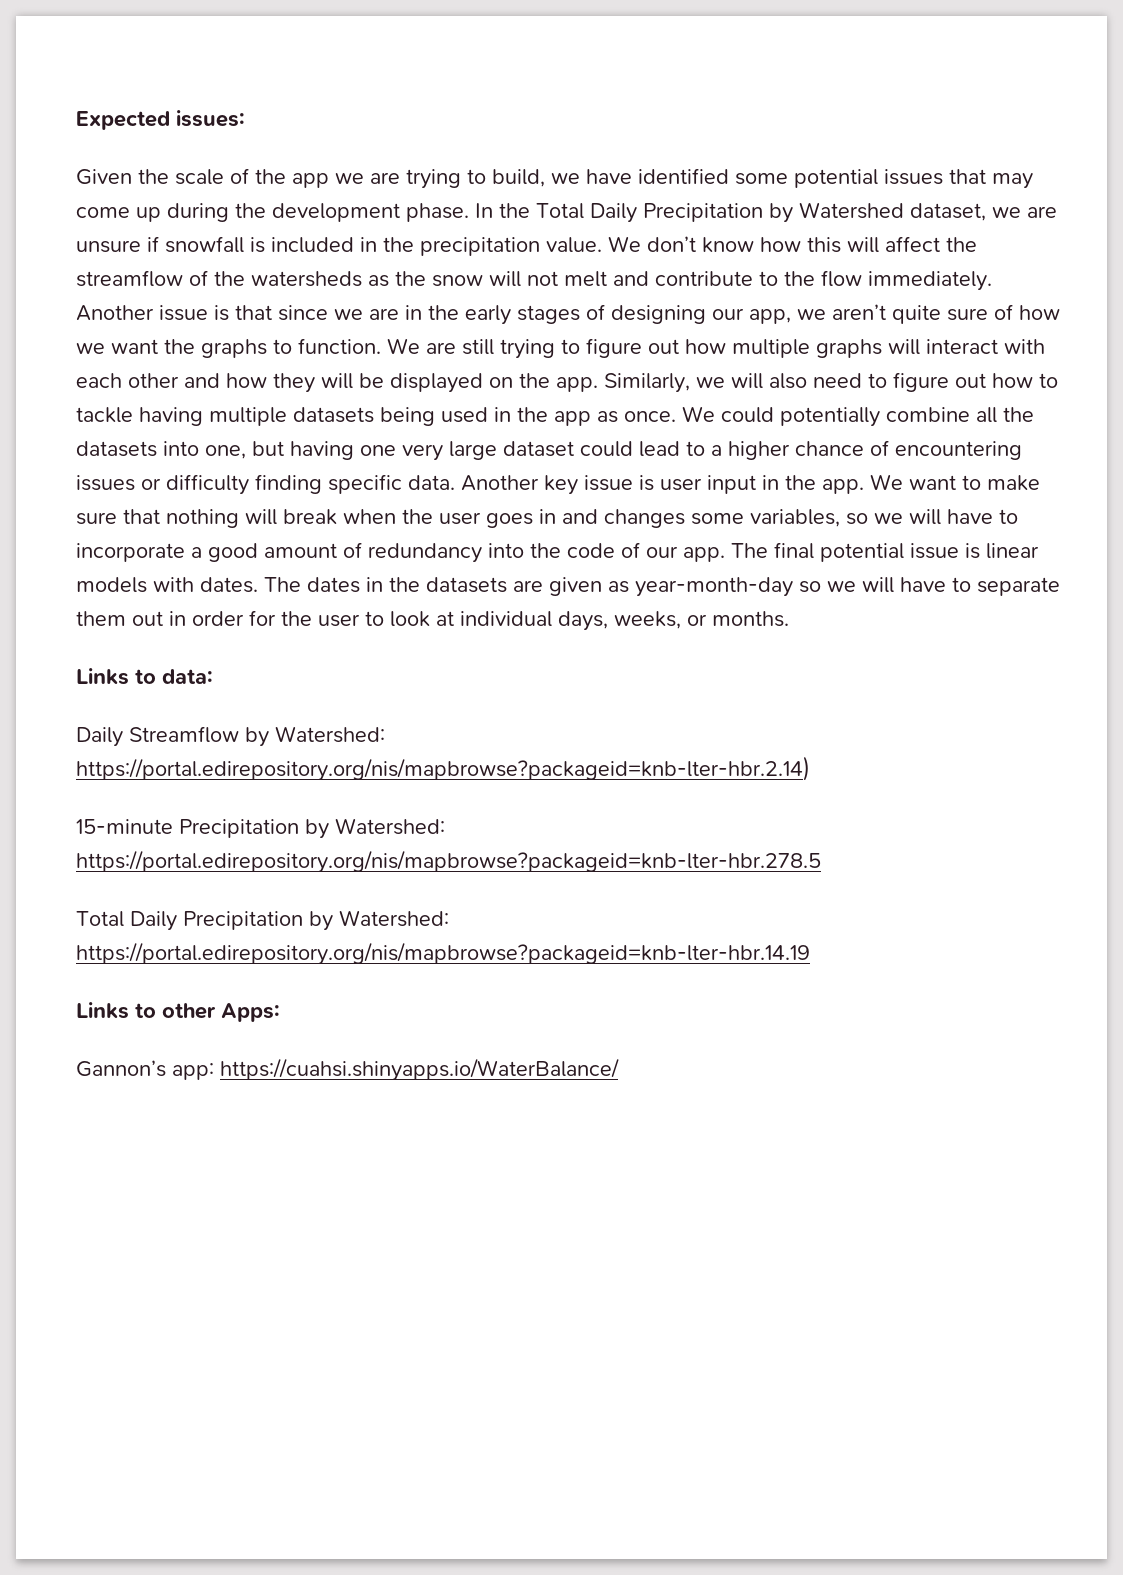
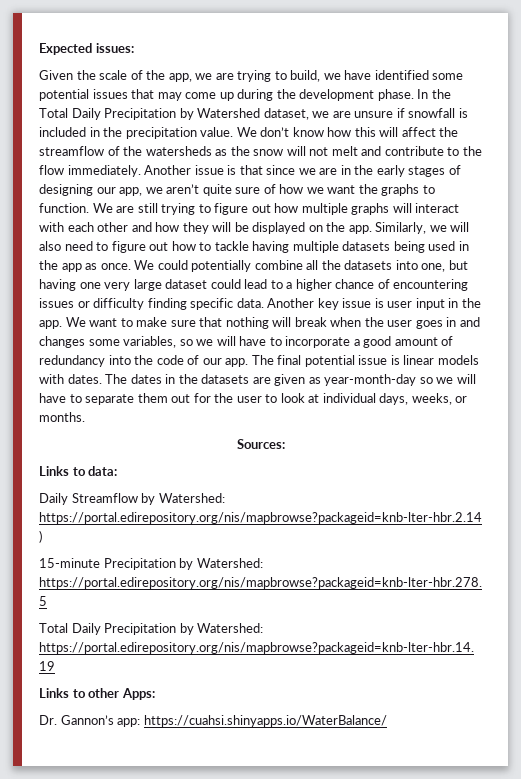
- Given the scale of the app we are trying to build, we have identified some potential issues that may come up during the development phase.
+ Given the scale of the app, we are trying to build, we have identified some potential issues that may come up during the development phase.
- The dates in the datasets are given as year-month-day so we will have to separate them out in order for the user to look at individual days, weeks, or months.
+ The dates in the datasets are given as year-month-day so we will have to separate them out for the user to look at individual days, weeks, or months.
+ Sources:
- Gannon’s app: https://cuahsi.shinyapps.io/WaterBalance/
+ Dr. Gannon’s app: https://cuahsi.shinyapps.io/WaterBalance/

